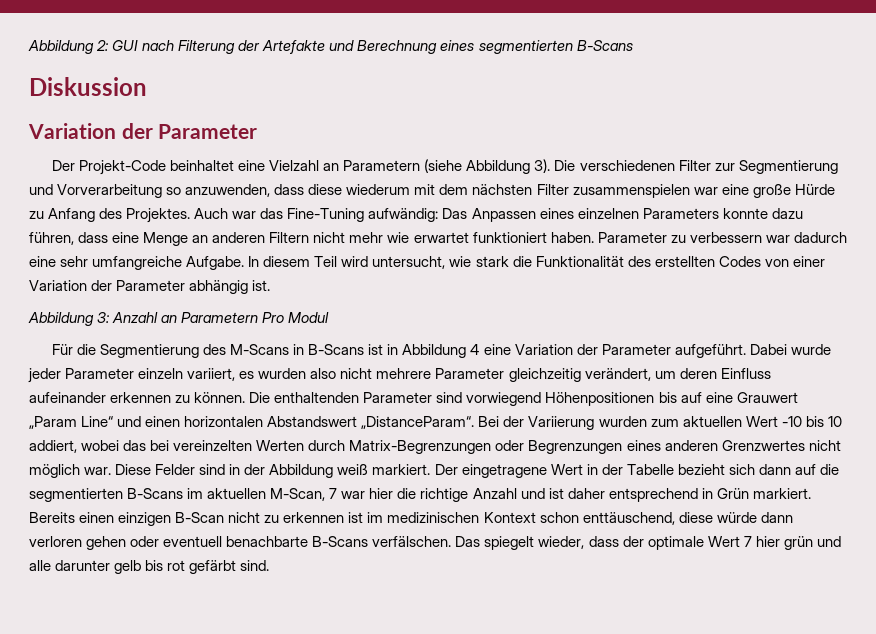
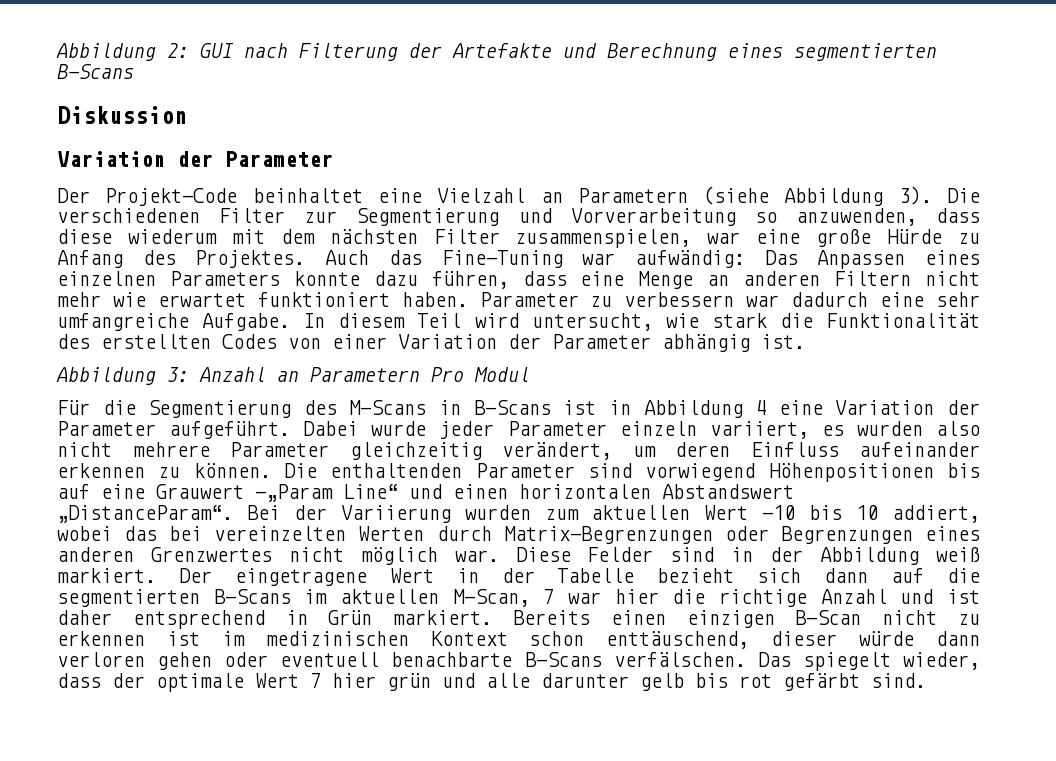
- Die verschiedenen Filter zur Segmentierung und Vorverarbeitung so anzuwenden, dass diese wiederum mit dem nächsten Filter zusammenspielen war eine große Hürde zu Anfang des Projektes.
+ Die verschiedenen Filter zur Segmentierung und Vorverarbeitung so anzuwenden, dass diese wiederum mit dem nächsten Filter zusammenspielen, war eine große Hürde zu Anfang des Projektes.
- Auch war das Fine-Tuning aufwändig: Das Anpassen eines einzelnen Parameters konnte dazu führen, dass eine Menge an anderen Filtern nicht mehr wie erwartet funktioniert haben.
+ Auch das Fine-Tuning war aufwändig: Das Anpassen eines einzelnen Parameters konnte dazu führen, dass eine Menge an anderen Filtern nicht mehr wie erwartet funktioniert haben.
- Die enthaltenden Parameter sind vorwiegend Höhenpositionen bis auf eine Grauwert „Param Line“ und einen horizontalen Abstandswert „DistanceParam“.
+ Die enthaltenden Parameter sind vorwiegend Höhenpositionen bis auf eine Grauwert -„Param Line“ und einen horizontalen Abstandswert „DistanceParam“.
- Bereits einen einzigen B-Scan nicht zu erkennen ist im medizinischen Kontext schon enttäuschend, diese würde dann verloren gehen oder eventuell benachbarte B-Scans verfälschen.
+ Bereits einen einzigen B-Scan nicht zu erkennen ist im medizinischen Kontext schon enttäuschend, dieser würde dann verloren gehen oder eventuell benachbarte B-Scans verfälschen.

